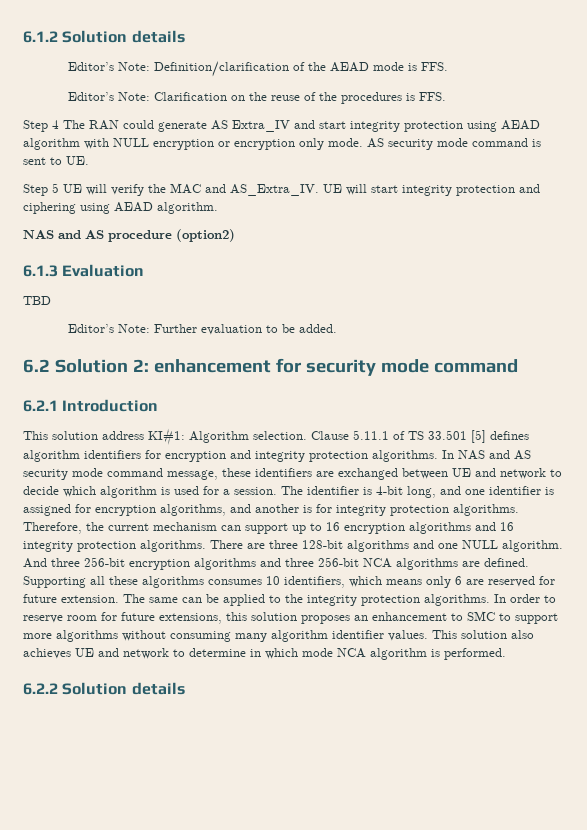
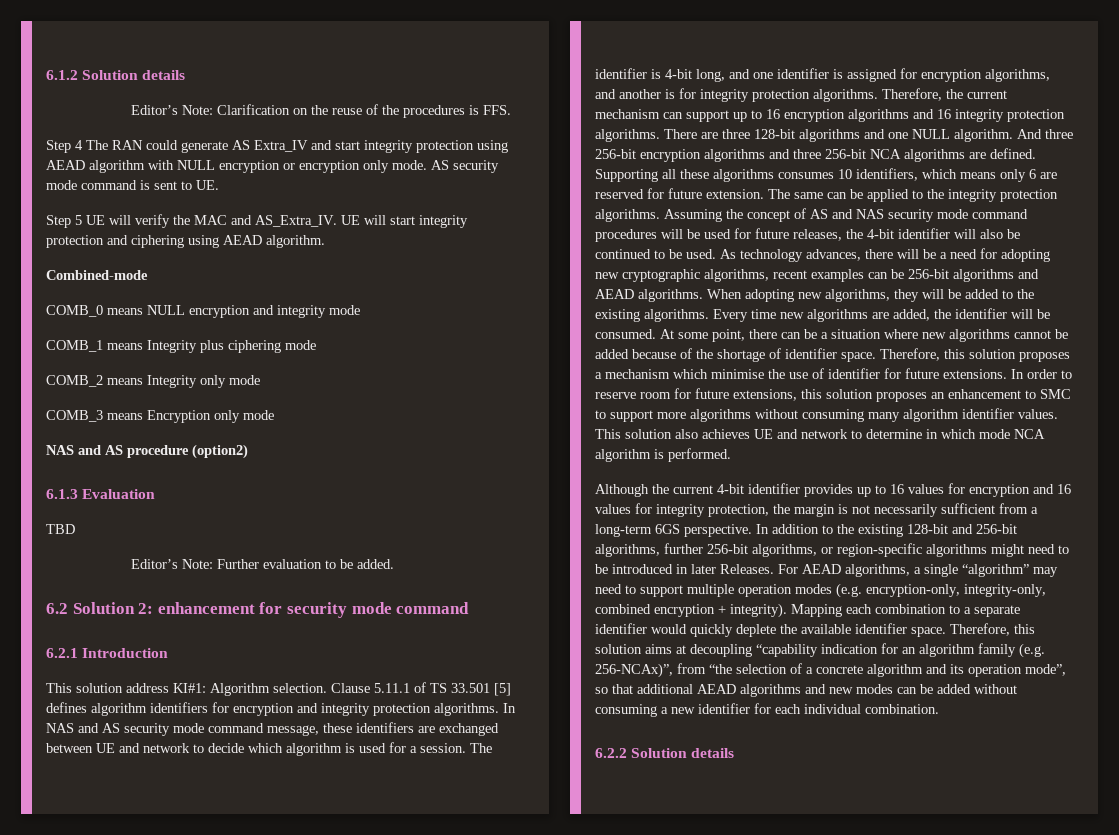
- Editor’s Note: Definition/clarification of the AEAD mode is FFS.
+ Combined-mode
+ COMB_0 means NULL encryption and integrity mode
+ COMB_1 means Integrity plus ciphering mode
+ COMB_2 means Integrity only mode
+ COMB_3 means Encryption only mode
+ Assuming the concept of AS and NAS security mode command procedures will be used for future releases, the 4-bit identifier will also be continued to be used. As technology advances, there will be a need for adopting new cryptographic algorithms, recent examples can be 256-bit algorithms and AEAD algorithms. When adopting new algorithms, they will be added to the existing algorithms. Every time new algorithms are added, the identifier will be consumed. At some point, there can be a situation where new algorithms cannot be added because of the shortage of identifier space. Therefore, this solution proposes a mechanism which minimise the use of identifier for future extensions.
+ Although the current 4‑bit identifier provides up to 16 values for encryption and 16 values for integrity protection, the margin is not necessarily sufficient from a long‑term 6GS perspective. In addition to the existing 128‑bit and 256‑bit algorithms, further 256‑bit algorithms, or region‑specific algorithms might need to be introduced in later Releases. For AEAD algorithms, a single “algorithm” may need to support multiple operation modes (e.g. encryption‑only, integrity‑only, combined encryption + integrity). Mapping each combination to a separate identifier would quickly deplete the available identifier space. Therefore, this solution aims at decoupling “capability indication for an algorithm family (e.g. 256‑NCAx)”, from “the selection of a concrete algorithm and its operation mode”, so that additional AEAD algorithms and new modes can be added without consuming a new identifier for each individual combination.

